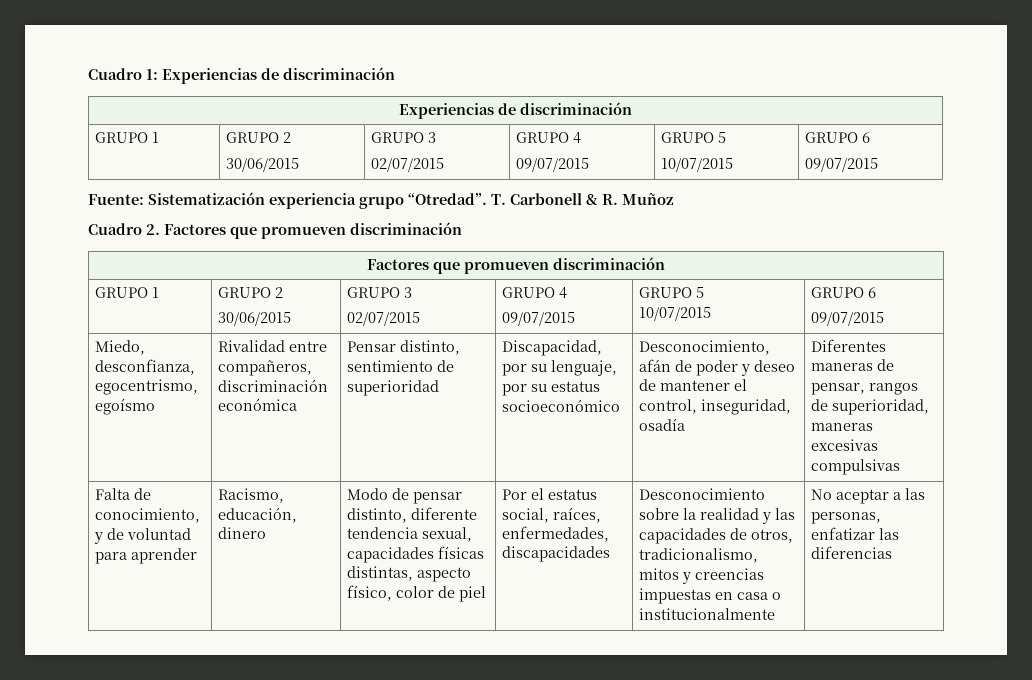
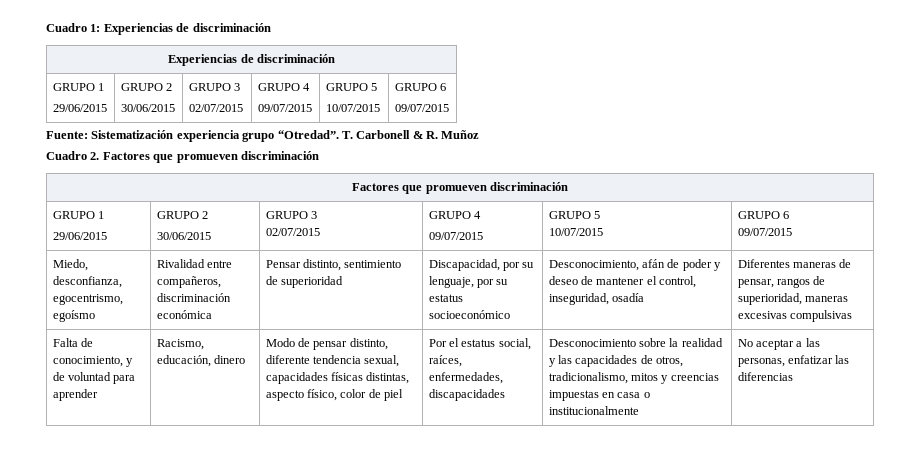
  Cuadro 1: Experiencias de discriminación
  Experiencias de discriminación
- GRUPO 1 | GRUPO 2
+ GRUPO 1
+ 29/06/2015 | GRUPO 2
  Cuadro 2. Factores que promueven discriminación
  Factores que promueven discriminación
- GRUPO 1 | GRUPO 2
+ GRUPO 1
+ 29/06/2015 | GRUPO 2

